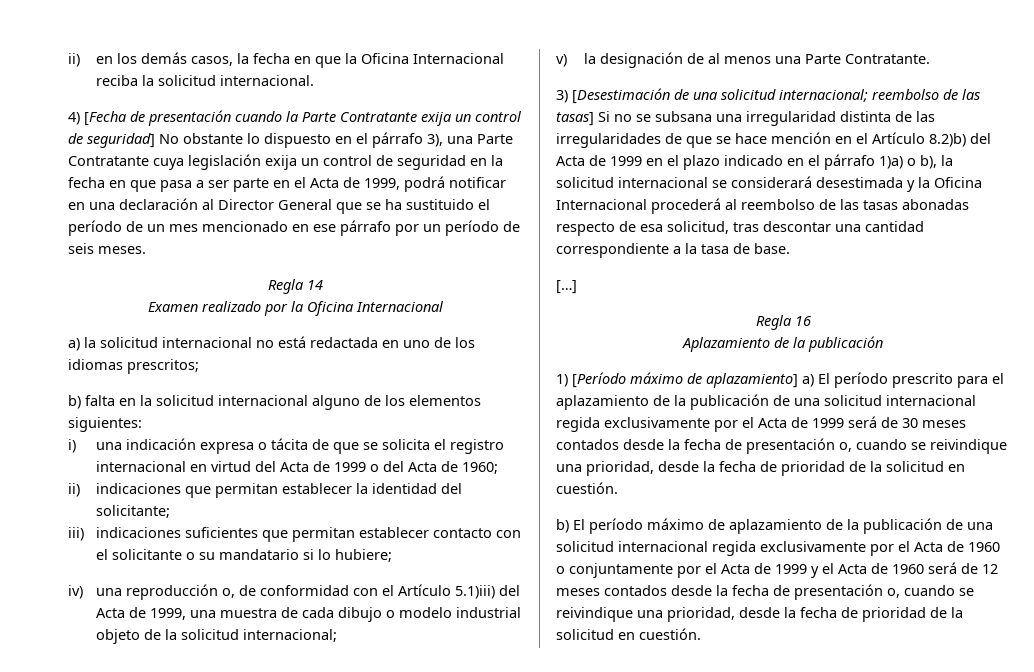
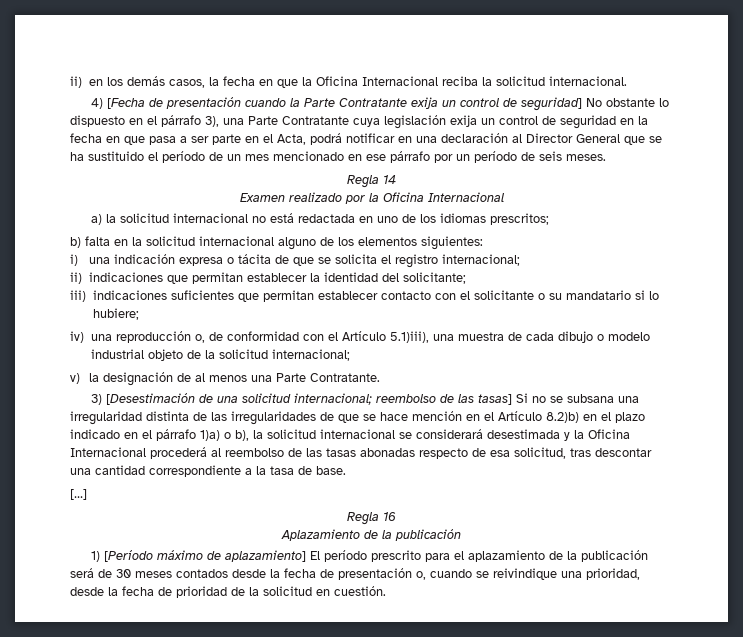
- 4) [Fecha de presentación cuando la Parte Contratante exija un control de seguridad] No obstante lo dispuesto en el párrafo 3), una Parte Contratante cuya legislación exija un control de seguridad en la fecha en que pasa a ser parte en el Acta de 1999, podrá notificar en una declaración al Director General que se ha sustituido el período de un mes mencionado en ese párrafo por un período de seis meses.
+ 4) [Fecha de presentación cuando la Parte Contratante exija un control de seguridad] No obstante lo dispuesto en el párrafo 3), una Parte Contratante cuya legislación exija un control de seguridad en la fecha en que pasa a ser parte en el Acta, podrá notificar en una declaración al Director General que se ha sustituido el período de un mes mencionado en ese párrafo por un período de seis meses.
- i) una indicación expresa o tácita de que se solicita el registro internacional en virtud del Acta de 1999 o del Acta de 1960;
+ i) una indicación expresa o tácita de que se solicita el registro internacional;
- iv) una reproducción o, de conformidad con el Artículo 5.1)iii) del Acta de 1999, una muestra de cada dibujo o modelo industrial objeto de la solicitud internacional;
+ iv) una reproducción o, de conformidad con el Artículo 5.1)iii), una muestra de cada dibujo o modelo industrial objeto de la solicitud internacional;
- reembolso de las tasas] Si no se subsana una irregularidad distinta de las irregularidades de que se hace mención en el Artículo 8.2)b) del Acta de 1999 en el plazo indicado en el párrafo 1)a) o b), la solicitud internacional se considerará desestimada y la Oficina Internacional procederá al reembolso de las tasas abonadas respecto de esa solicitud, tras descontar una cantidad correspondiente a la tasa de base.
+ reembolso de las tasas] Si no se subsana una irregularidad distinta de las irregularidades de que se hace mención en el Artículo 8.2)b) en el plazo indicado en el párrafo 1)a) o b), la solicitud internacional se considerará desestimada y la Oficina Internacional procederá al reembolso de las tasas abonadas respecto de esa solicitud, tras descontar una cantidad correspondiente a la tasa de base.
- 1) [Período máximo de aplazamiento] a) El período prescrito para el aplazamiento de la publicación de una solicitud internacional regida exclusivamente por el Acta de 1999 será de 30 meses contados desde la fecha de presentación o, cuando se reivindique una prioridad, desde la fecha de prioridad de la solicitud en cuestión.
+ 1) [Período máximo de aplazamiento] El período prescrito para el aplazamiento de la publicación será de 30 meses contados desde la fecha de presentación o, cuando se reivindique una prioridad, desde la fecha de prioridad de la solicitud en cuestión.
- b) El período máximo de aplazamiento de la publicación de una solicitud internacional regida exclusivamente por el Acta de 1960 o conjuntamente por el Acta de 1999 y el Acta de 1960 será de 12 meses contados desde la fecha de presentación o, cuando se reivindique una prioridad, desde la fecha de prioridad de la solicitud en cuestión.

